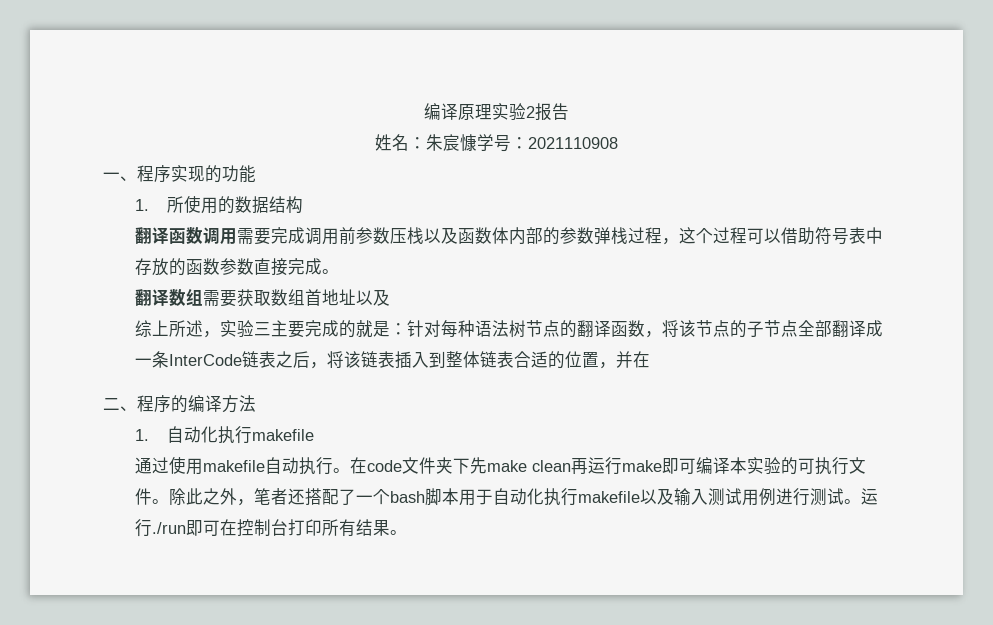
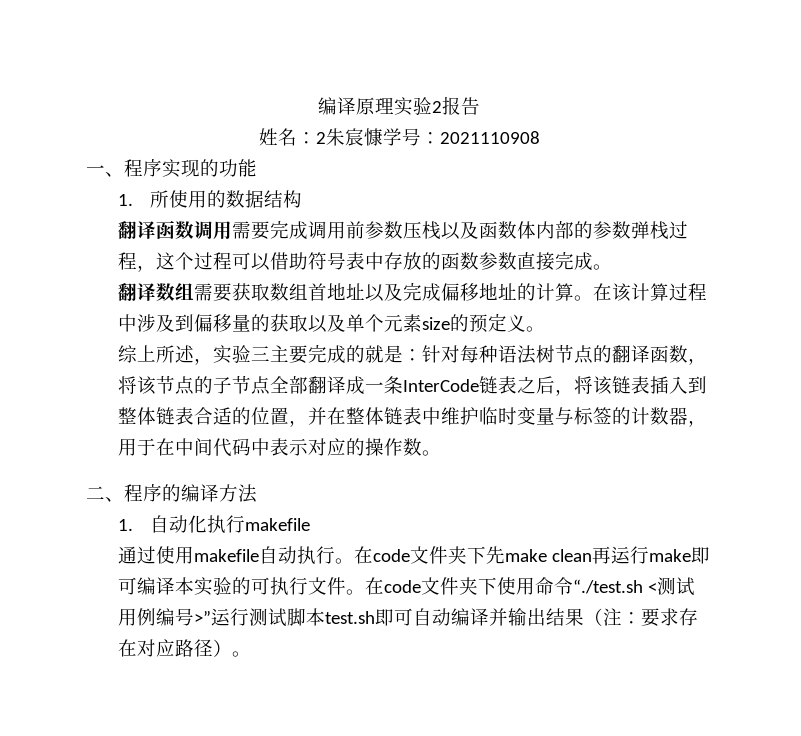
- 姓名：朱宸慷学号：2021110908
+ 姓名：2朱宸慷学号：2021110908
- 翻译数组需要获取数组首地址以及
+ 翻译数组需要获取数组首地址以及完成偏移地址的计算。在该计算过程中涉及到偏移量的获取以及单个元素size的预定义。
- 综上所述，实验三主要完成的就是：针对每种语法树节点的翻译函数，将该节点的子节点全部翻译成一条InterCode链表之后，将该链表插入到整体链表合适的位置，并在
+ 综上所述，实验三主要完成的就是：针对每种语法树节点的翻译函数，将该节点的子节点全部翻译成一条InterCode链表之后，将该链表插入到整体链表合适的位置，并在整体链表中维护临时变量与标签的计数器，用于在中间代码中表示对应的操作数。
- 除此之外，笔者还搭配了一个bash脚本用于自动化执行makefile以及输入测试用例进行测试。运行./run即可在控制台打印所有结果。
+ 在code文件夹下使用命令“./test.sh <测试用例编号>”运行测试脚本test.sh即可自动编译并输出结果（注：要求存在对应路径）。

